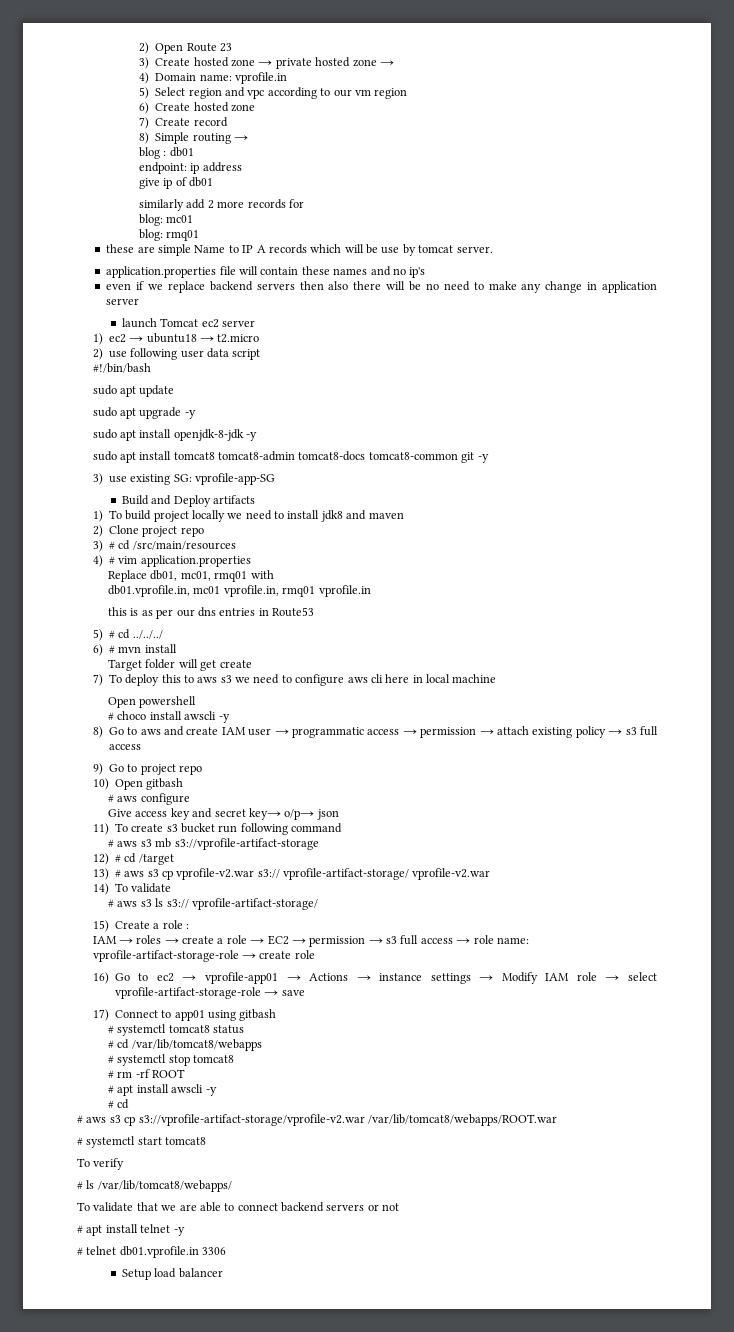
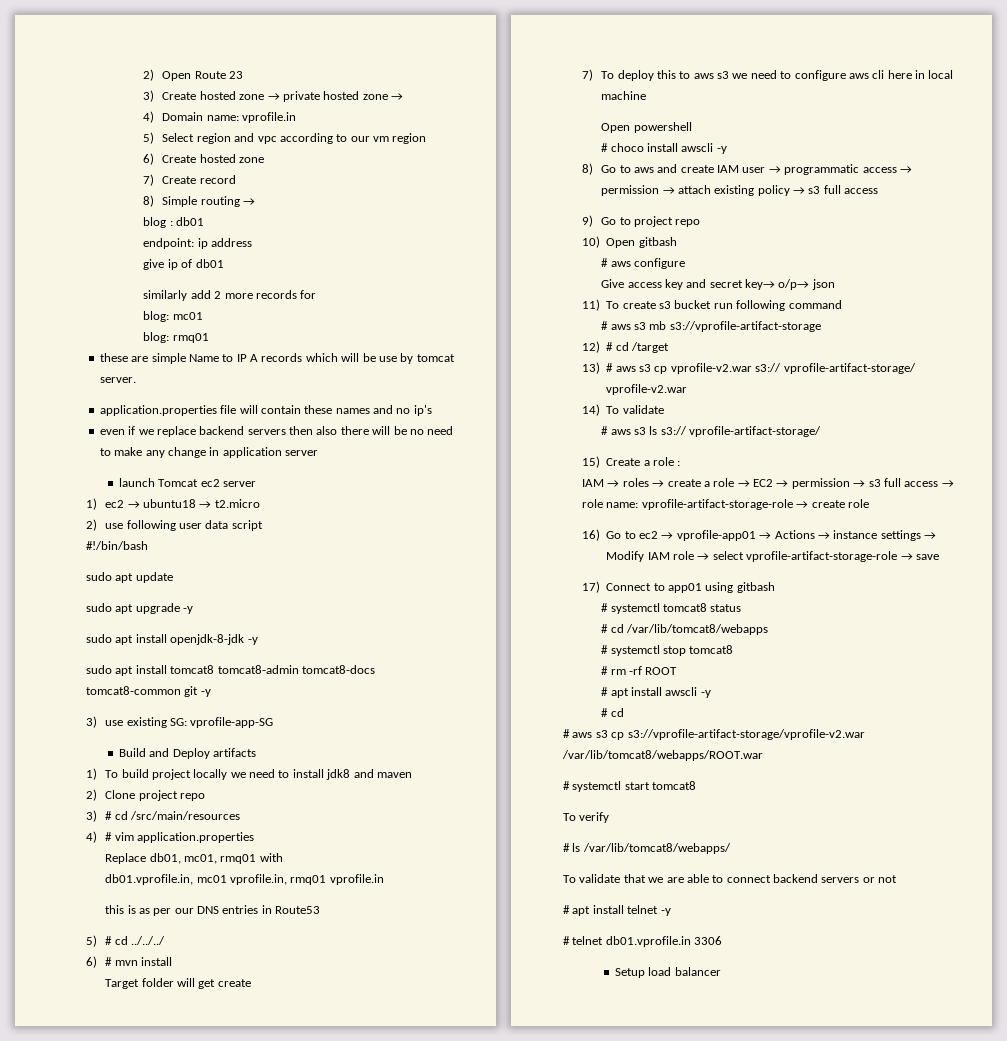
- this is as per our dns entries in Route53
+ this is as per our DNS entries in Route53

